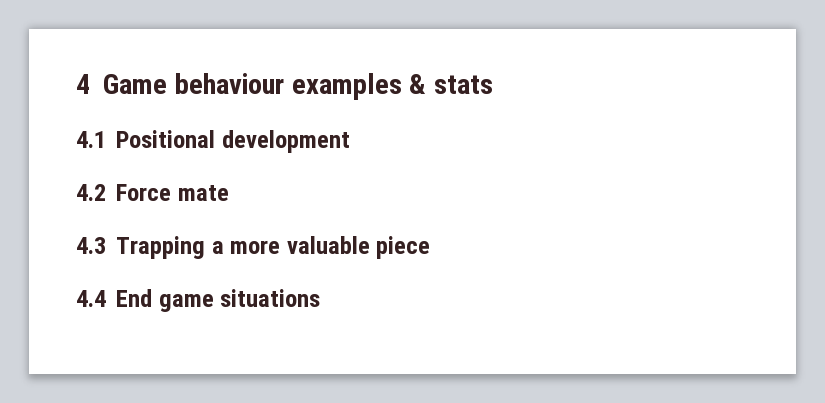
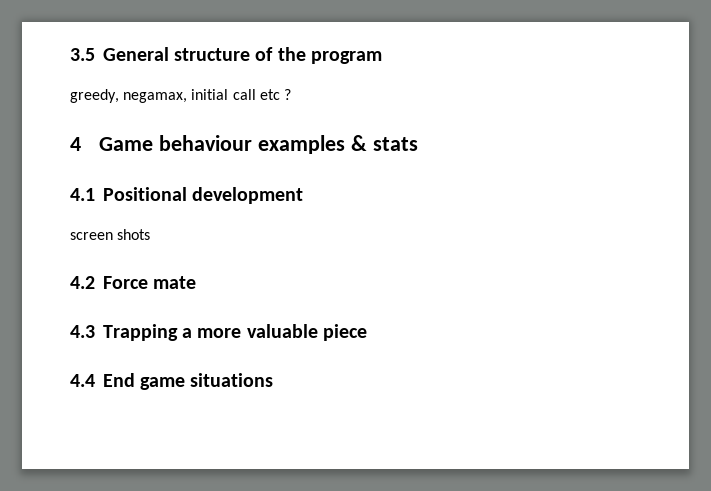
+ 3.5 General structure of the program
+ greedy, negamax, initial call etc ?
+ screen shots

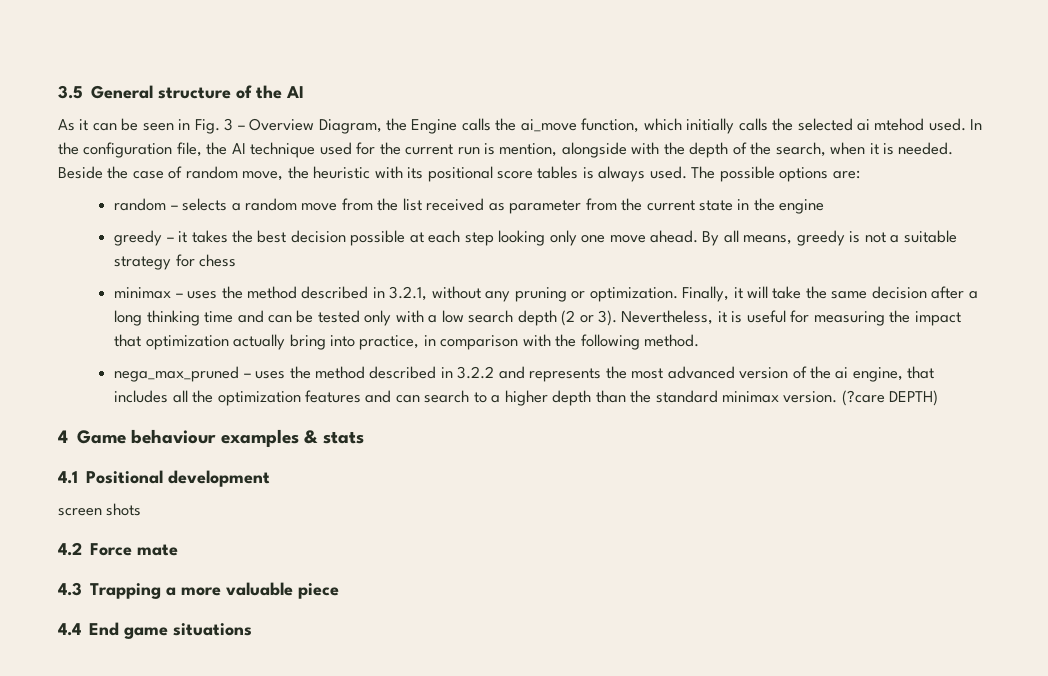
- 3.5 General structure of the program
- greedy, negamax, initial call etc ?
+ 3.5 General structure of the AI
+ As it can be seen in Fig. 3 – Overview Diagram, the Engine calls the ai_move function, which initially calls the selected ai mtehod used. In the configuration file, the AI technique used for the current run is mention, alongside with the depth of the search, when it is needed. Beside the case of random move, the heuristic with its positional score tables is always used. The possible options are:
+ random – selects a random move from the list received as parameter from the current state in the engine
+ greedy – it takes the best decision possible at each step looking only one move ahead. By all means, greedy is not a suitable strategy for chess
+ minimax – uses the method described in 3.2.1, without any pruning or optimization. Finally, it will take the same decision after a long thinking time and can be tested only with a low search depth (2 or 3). Nevertheless, it is useful for measuring the impact that optimization actually bring into practice, in comparison with the following method.
+ nega_max_pruned – uses the method described in 3.2.2 and represents the most advanced version of the ai engine, that includes all the optimization features and can search to a higher depth than the standard minimax version. (?care DEPTH)

